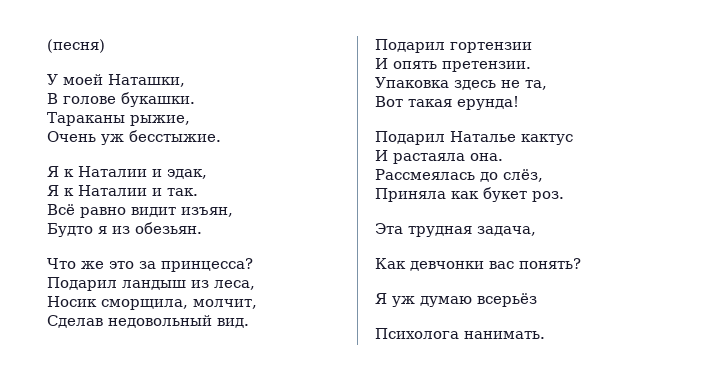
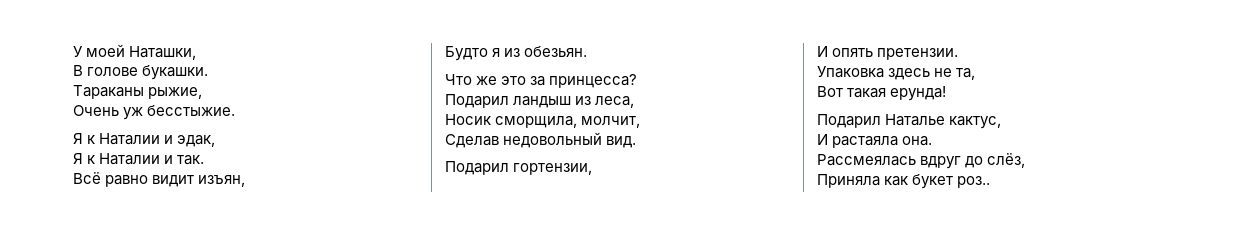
- (песня)
- Подарил гортензии
+ Подарил гортензии,
- Подарил Наталье кактус
+ Подарил Наталье кактус,
- Рассмеялась до слёз,
+ Рассмеялась вдруг до слёз,
- Приняла как букет роз.
- Эта трудная задача,
- Как девчонки вас понять?
- Я уж думаю всерьёз
- Психолога нанимать.
+ Приняла как букет роз..

